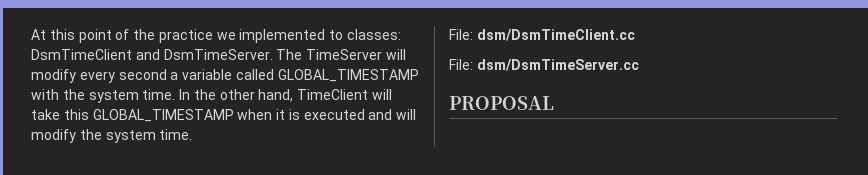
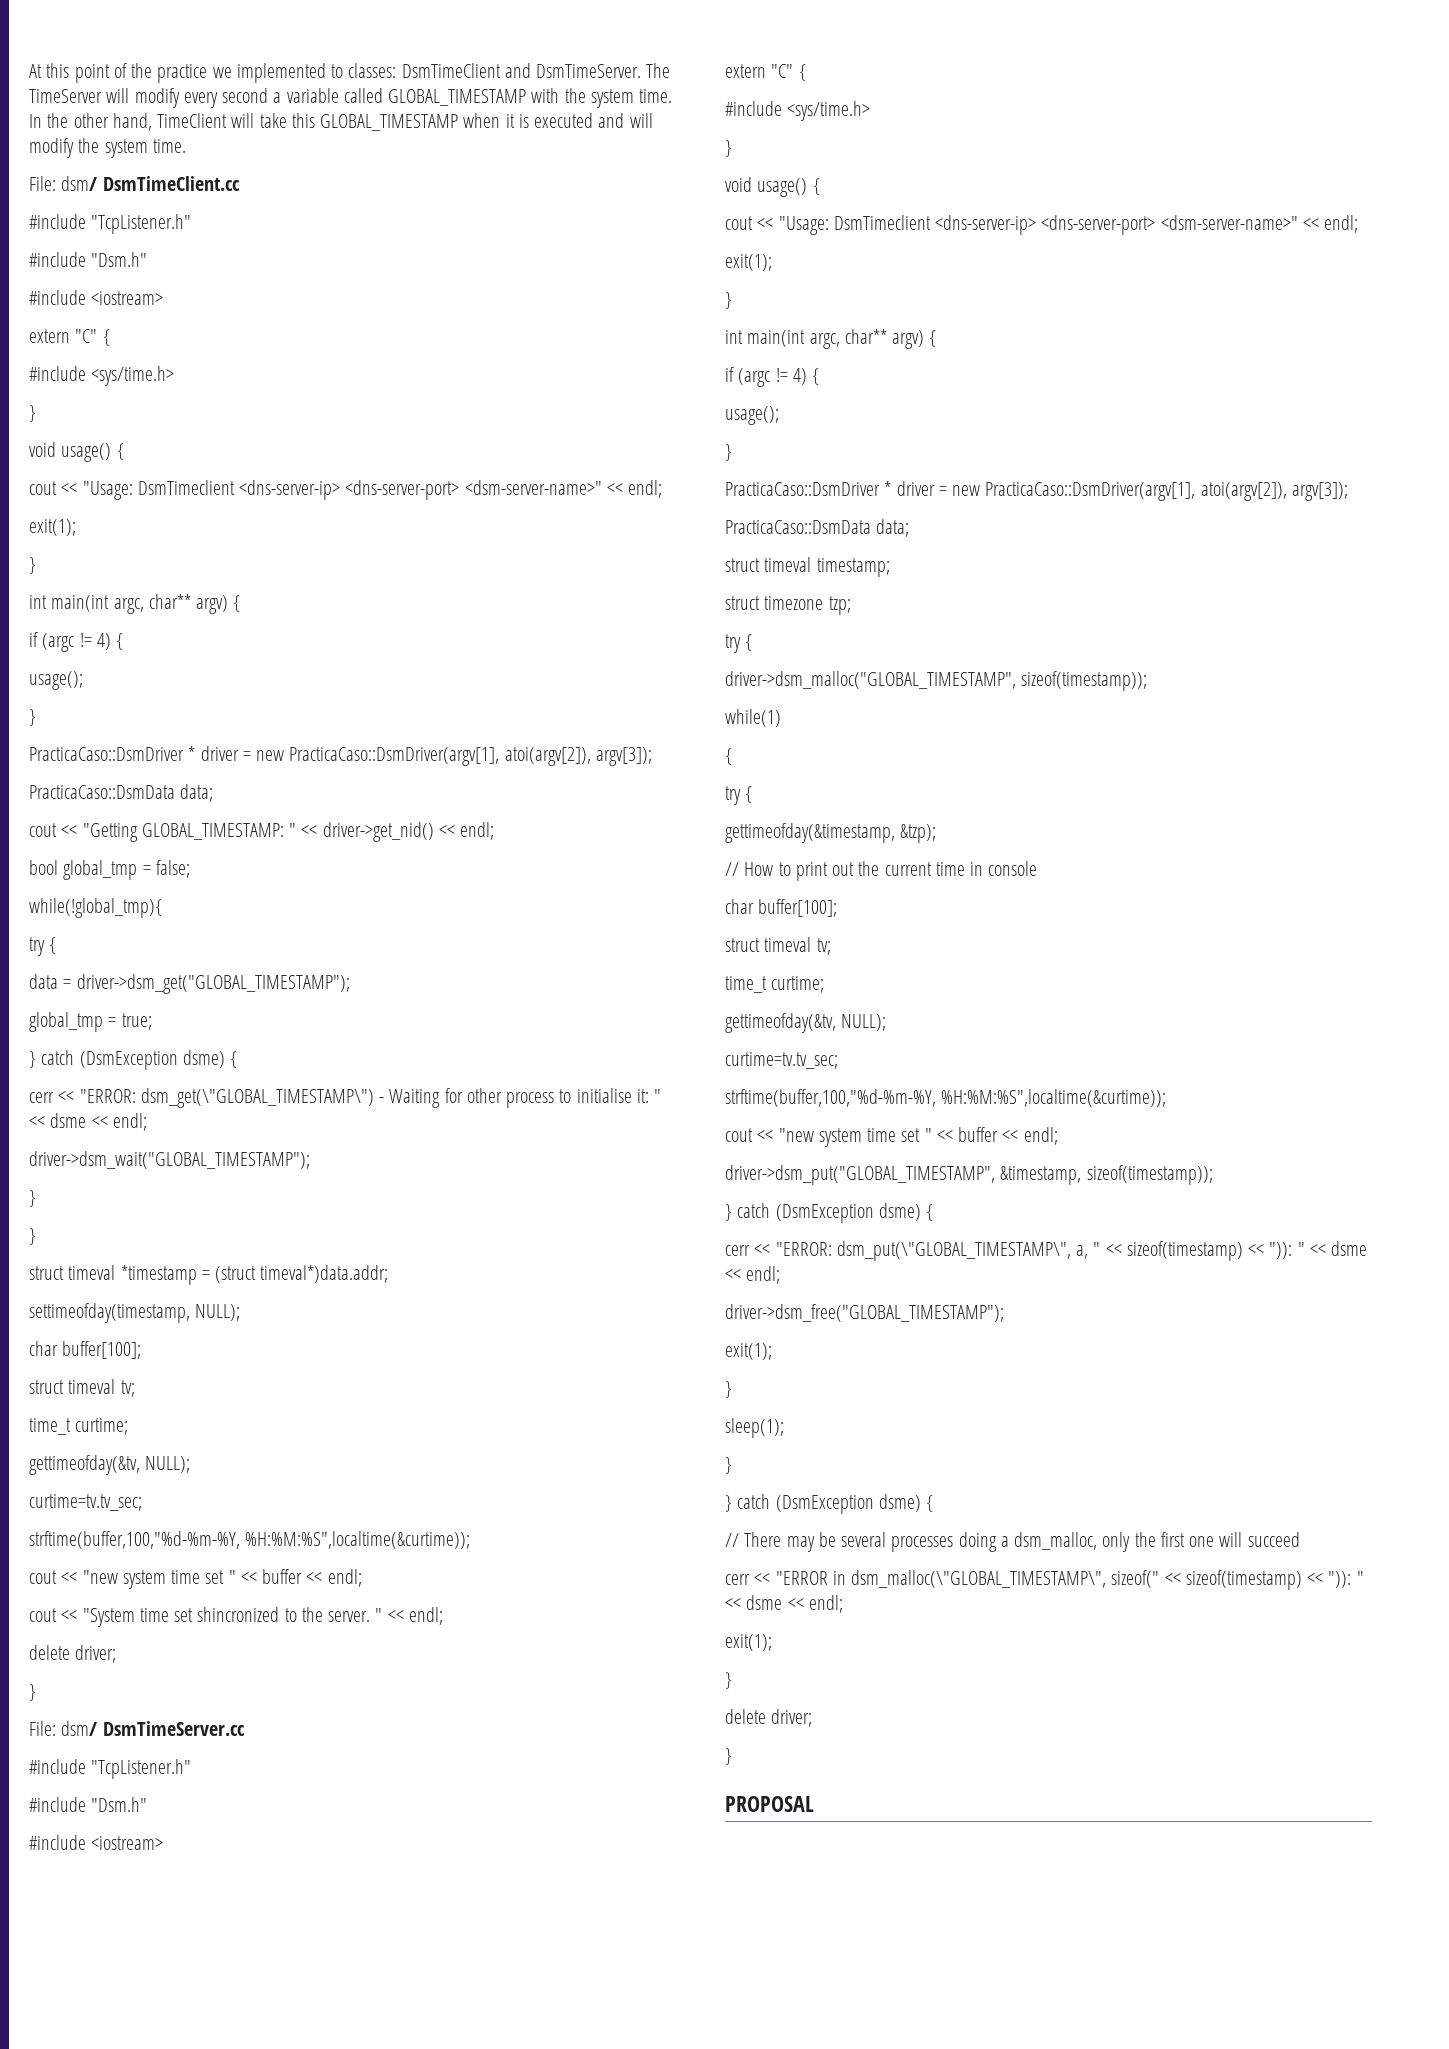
- File: dsm/DsmTimeClient.cc
- File: dsm/DsmTimeServer.cc
+ File: dsm/ DsmTimeClient.cc
+ #include "TcpListener.h"
+ #include "Dsm.h"
+ #include <iostream>
+ extern "C" {
+ #include <sys/time.h>
+ }
+ void usage() {
+ cout << "Usage: DsmTimeclient <dns-server-ip> <dns-server-port> <dsm-server-name>" << endl;
+ exit(1);
+ }
+ int main(int argc, char** argv) {
+ if (argc != 4) {
+ usage();
+ }
+ PracticaCaso::DsmDriver * driver = new PracticaCaso::DsmDriver(argv[1], atoi(argv[2]), argv[3]);
+ PracticaCaso::DsmData data;
+ cout << "Getting GLOBAL_TIMESTAMP: " << driver->get_nid() << endl;
+ bool global_tmp = false;
+ while(!global_tmp){
+ try {
+ data = driver->dsm_get("GLOBAL_TIMESTAMP");
+ global_tmp = true;
+ } catch (DsmException dsme) {
+ cerr << "ERROR: dsm_get(\"GLOBAL_TIMESTAMP\") - Waiting for other process to initialise it: " << dsme << endl;
+ driver->dsm_wait("GLOBAL_TIMESTAMP");
+ }
+ }
+ struct timeval *timestamp = (struct timeval*)data.addr;
+ settimeofday(timestamp, NULL);
+ char buffer[100];
+ struct timeval tv;
+ time_t curtime;
+ gettimeofday(&tv, NULL);
+ curtime=tv.tv_sec;
+ strftime(buffer,100,"%d-%m-%Y, %H:%M:%S",localtime(&curtime));
+ cout << "new system time set " << buffer << endl;
+ cout << "System time set shincronized to the server. " << endl;
+ delete driver;
+ }
+ File: dsm/ DsmTimeServer.cc
+ #include "TcpListener.h"
+ #include "Dsm.h"
+ #include <iostream>
+ extern "C" {
+ #include <sys/time.h>
+ }
+ void usage() {
+ cout << "Usage: DsmTimeclient <dns-server-ip> <dns-server-port> <dsm-server-name>" << endl;
+ exit(1);
+ }
+ int main(int argc, char** argv) {
+ if (argc != 4) {
+ usage();
+ }
+ PracticaCaso::DsmDriver * driver = new PracticaCaso::DsmDriver(argv[1], atoi(argv[2]), argv[3]);
+ PracticaCaso::DsmData data;
+ struct timeval timestamp;
+ struct timezone tzp;
+ try {
+ driver->dsm_malloc("GLOBAL_TIMESTAMP", sizeof(timestamp));
+ while(1)
+ {
+ try {
+ gettimeofday(&timestamp, &tzp);
+ // How to print out the current time in console
+ char buffer[100];
+ struct timeval tv;
+ time_t curtime;
+ gettimeofday(&tv, NULL);
+ curtime=tv.tv_sec;
+ strftime(buffer,100,"%d-%m-%Y, %H:%M:%S",localtime(&curtime));
+ cout << "new system time set " << buffer << endl;
+ driver->dsm_put("GLOBAL_TIMESTAMP", &timestamp, sizeof(timestamp));
+ } catch (DsmException dsme) {
+ cerr << "ERROR: dsm_put(\"GLOBAL_TIMESTAMP\", a, " << sizeof(timestamp) << ")): " << dsme << endl;
+ driver->dsm_free("GLOBAL_TIMESTAMP");
+ exit(1);
+ }
+ sleep(1);
+ }
+ } catch (DsmException dsme) {
+ // There may be several processes doing a dsm_malloc, only the first one will succeed
+ cerr << "ERROR in dsm_malloc(\"GLOBAL_TIMESTAMP\", sizeof(" << sizeof(timestamp) << ")): " << dsme << endl;
+ exit(1);
+ }
+ delete driver;
+ }

